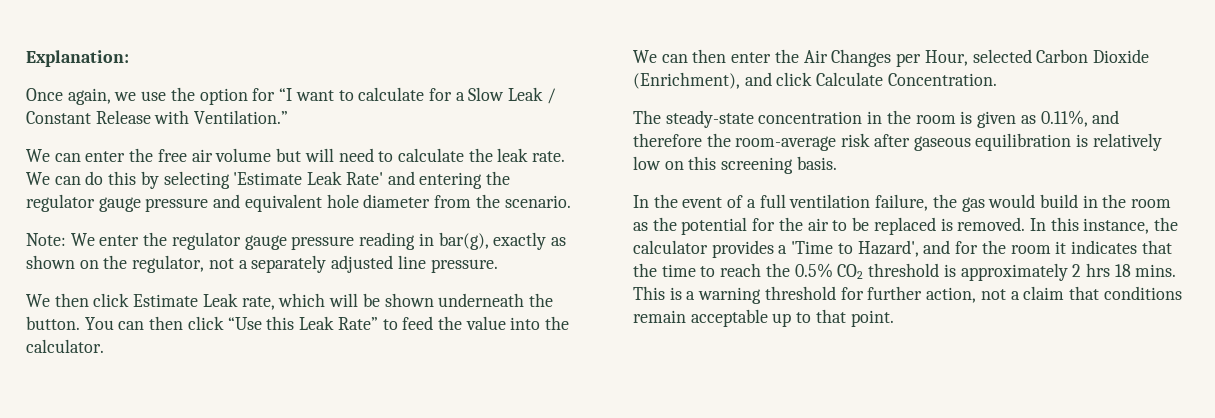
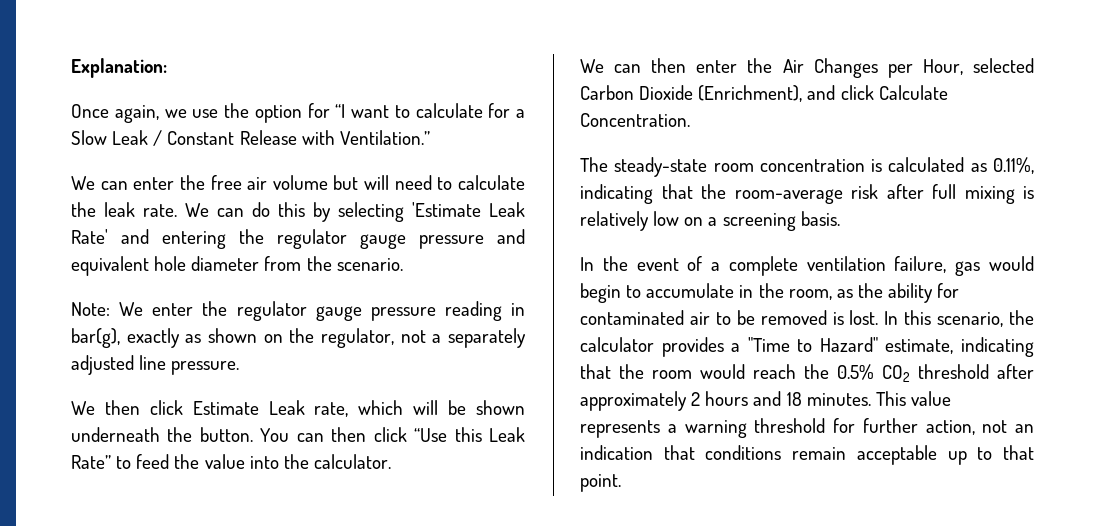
- The steady-state concentration in the room is given as 0.11%, and therefore the room-average risk after gaseous equilibration is relatively low on this screening basis.
+ The steady-state room concentration is calculated as 0.11%, indicating that the room-average risk after full mixing is relatively low on a screening basis.
- In the event of a full ventilation failure, the gas would build in the room as the potential for the air to be replaced is removed.
+ In the event of a complete ventilation failure, gas would begin to accumulate in the room, as the ability for contaminated air to be removed is lost.
- In this instance, the calculator provides a 'Time to Hazard', and for the room it indicates that the time to reach the 0.5% CO2 threshold is approximately 2 hrs 18 mins. This is a warning threshold for further action, not a claim that conditions remain acceptable up to that point.
+ In this scenario, the calculator provides a "Time to Hazard" estimate, indicating that the room would reach the 0.5% CO2 threshold after approximately 2 hours and 18 minutes. This value represents a warning threshold for further action, not an indication that conditions remain acceptable up to that point.

